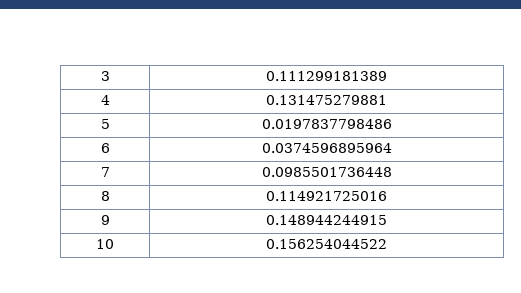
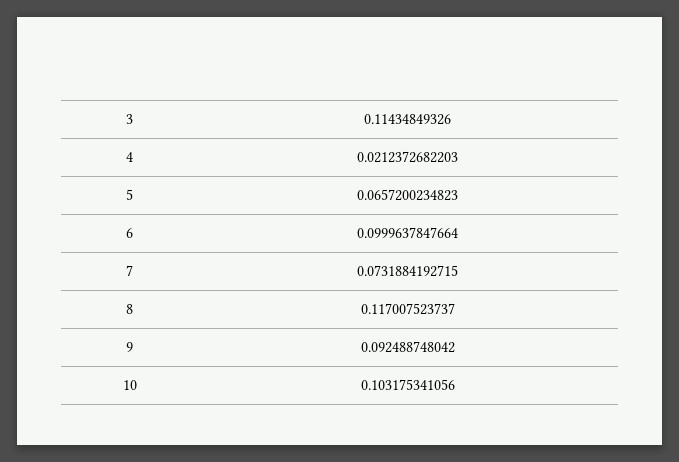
- 3 | 0.111299181389
+ 3 | 0.11434849326
- 4 | 0.131475279881
+ 4 | 0.0212372682203
- 5 | 0.0197837798486
+ 5 | 0.0657200234823
- 6 | 0.0374596895964
+ 6 | 0.0999637847664
- 7 | 0.0985501736448
+ 7 | 0.0731884192715
- 8 | 0.114921725016
+ 8 | 0.117007523737
- 9 | 0.148944244915
+ 9 | 0.092488748042
- 10 | 0.156254044522
+ 10 | 0.103175341056

